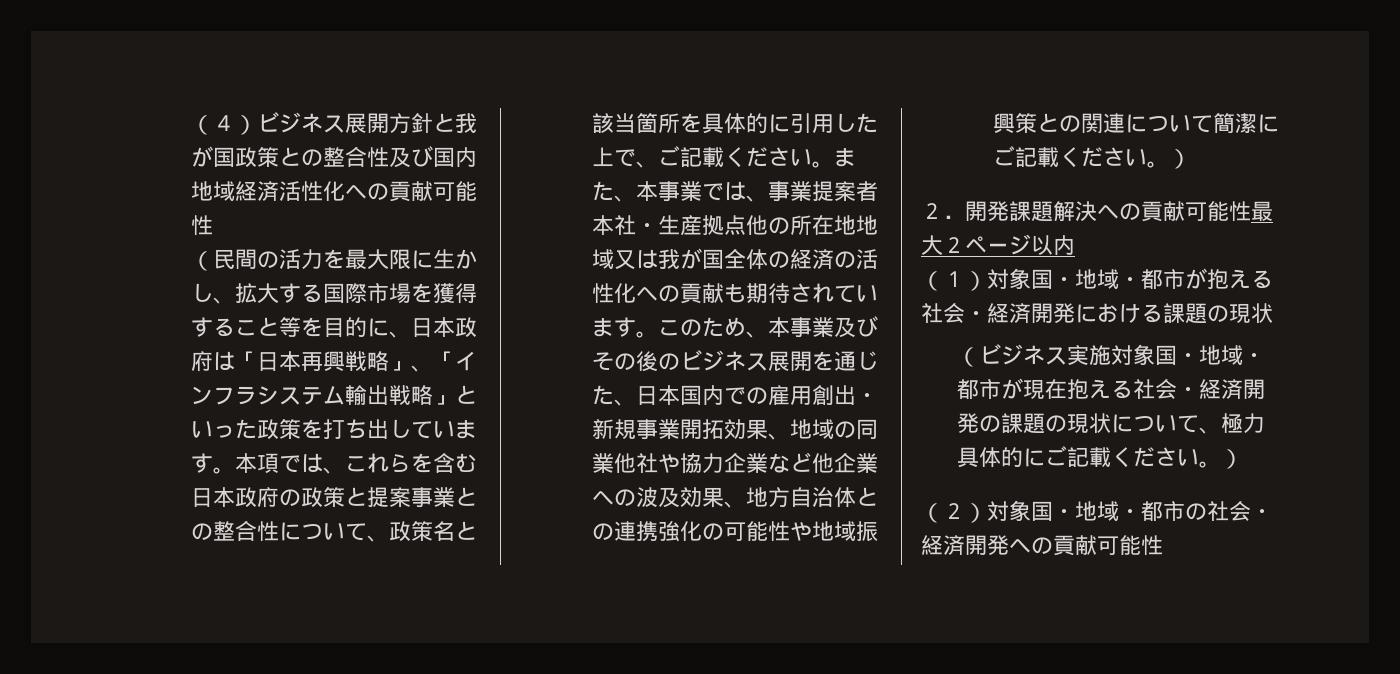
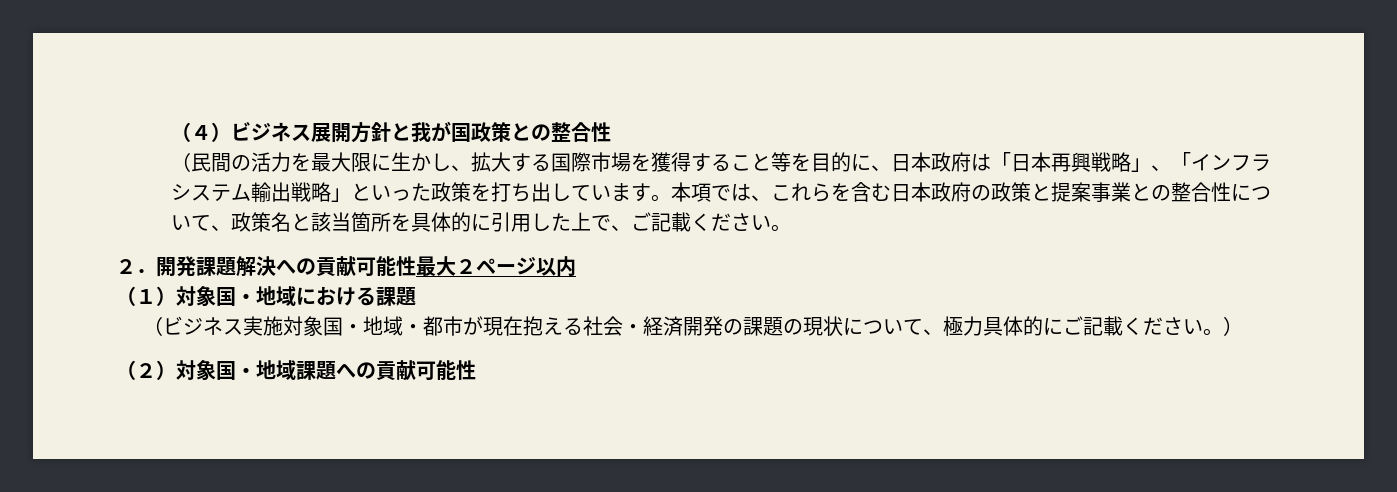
- （４）ビジネス展開方針と我が国政策との整合性及び国内地域経済活性化への貢献可能性
+ （４）ビジネス展開方針と我が国政策との整合性
- また、本事業では、事業提案者本社・生産拠点他の所在地地域又は我が国全体の経済の活性化への貢献も期待されています。このため、本事業及びその後のビジネス展開を通じた、日本国内での雇用創出・新規事業開拓効果、地域の同業他社や協力企業など他企業への波及効果、地方自治体との連携強化の可能性や地域振興策との関連について簡潔にご記載ください。）
- （１）対象国・地域・都市が抱える社会・経済開発における課題の現状
+ （１）対象国・地域における課題
- （２）対象国・地域・都市の社会・経済開発への貢献可能性
+ （２）対象国・地域課題への貢献可能性

